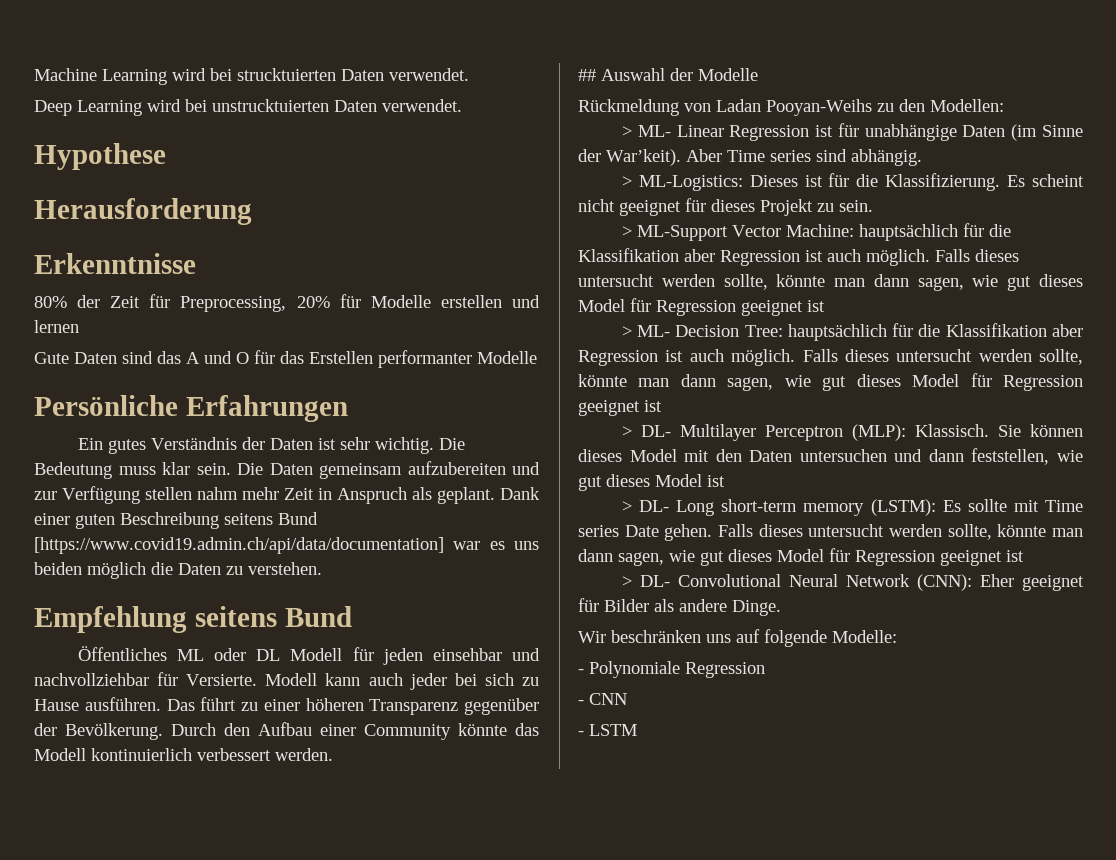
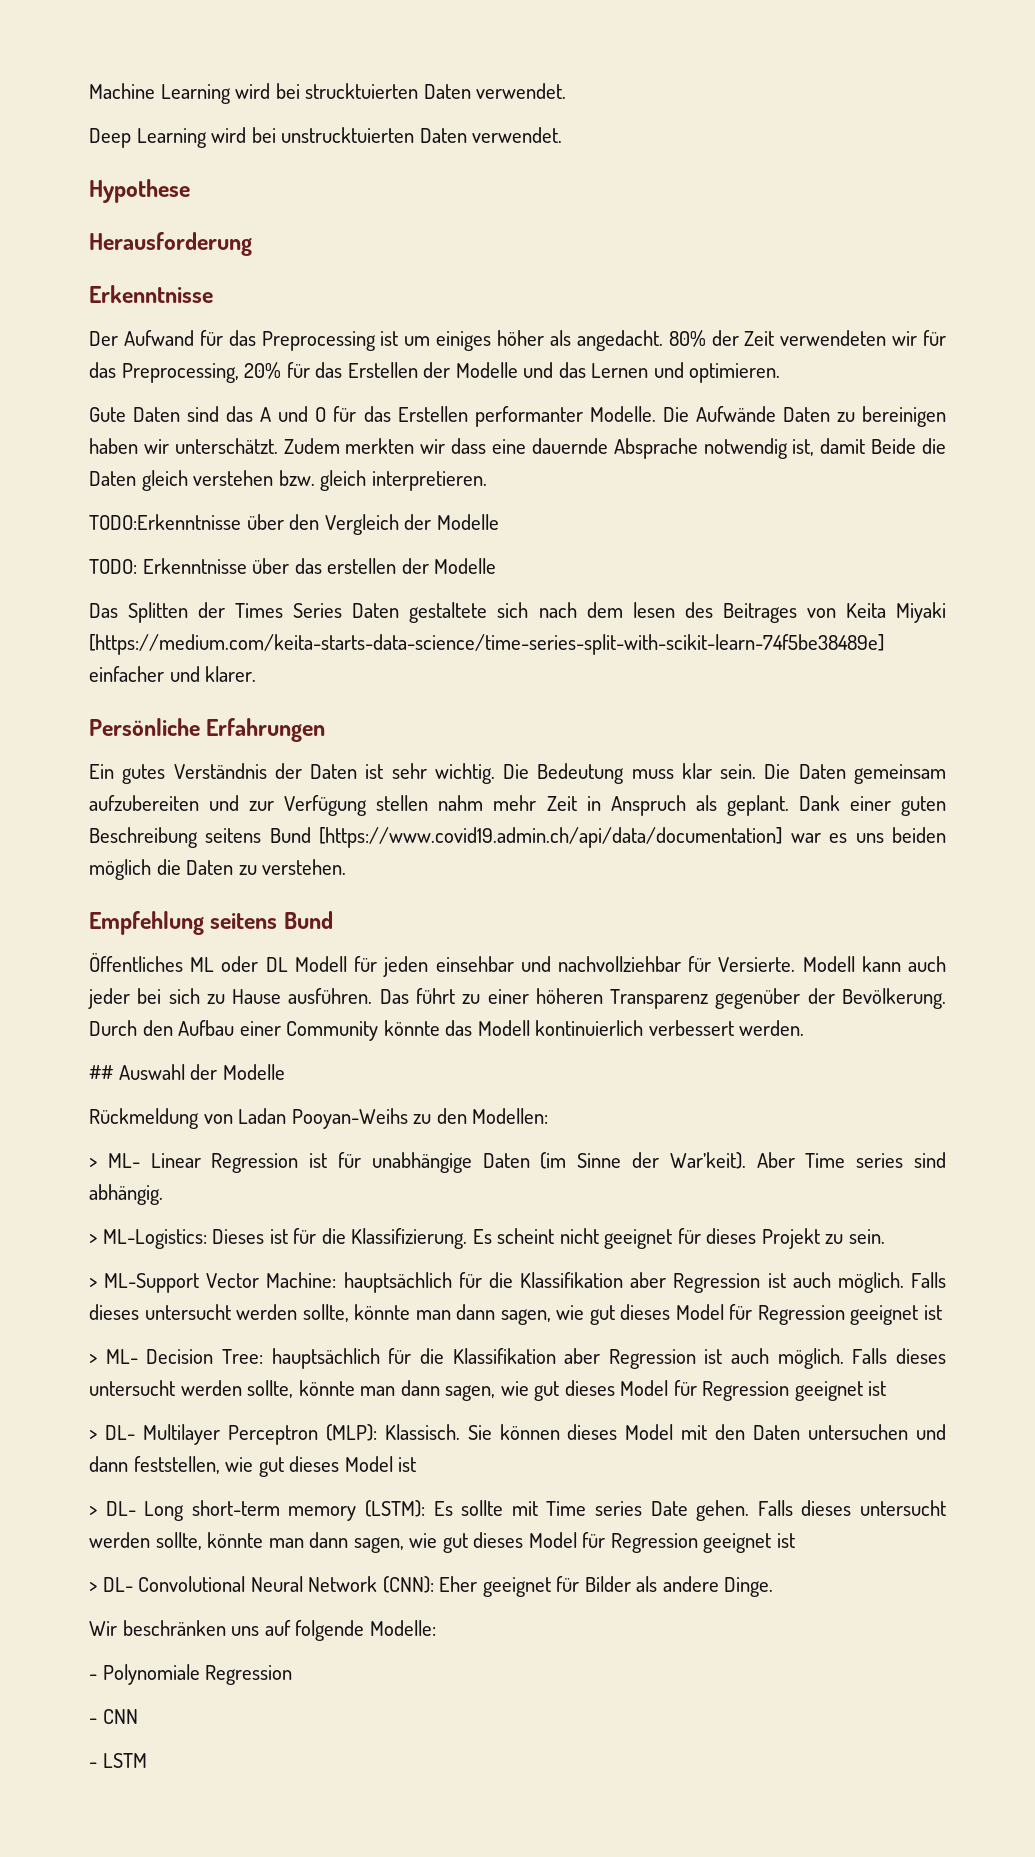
- 80% der Zeit für Preprocessing, 20% für Modelle erstellen und lernen
+ Der Aufwand für das Preprocessing ist um einiges höher als angedacht. 80% der Zeit verwendeten wir für das Preprocessing, 20% für das Erstellen der Modelle und das Lernen und optimieren.
- Gute Daten sind das A und O für das Erstellen performanter Modelle
+ Gute Daten sind das A und O für das Erstellen performanter Modelle. Die Aufwände Daten zu bereinigen haben wir unterschätzt. Zudem merkten wir dass eine dauernde Absprache notwendig ist, damit Beide die Daten gleich verstehen bzw. gleich interpretieren.
+ TODO:Erkenntnisse über den Vergleich der Modelle
+ TODO: Erkenntnisse über das erstellen der Modelle
+ Das Splitten der Times Series Daten gestaltete sich nach dem lesen des Beitrages von Keita Miyaki [https://medium.com/keita-starts-data-science/time-series-split-with-scikit-learn-74f5be38489e] einfacher und klarer.

